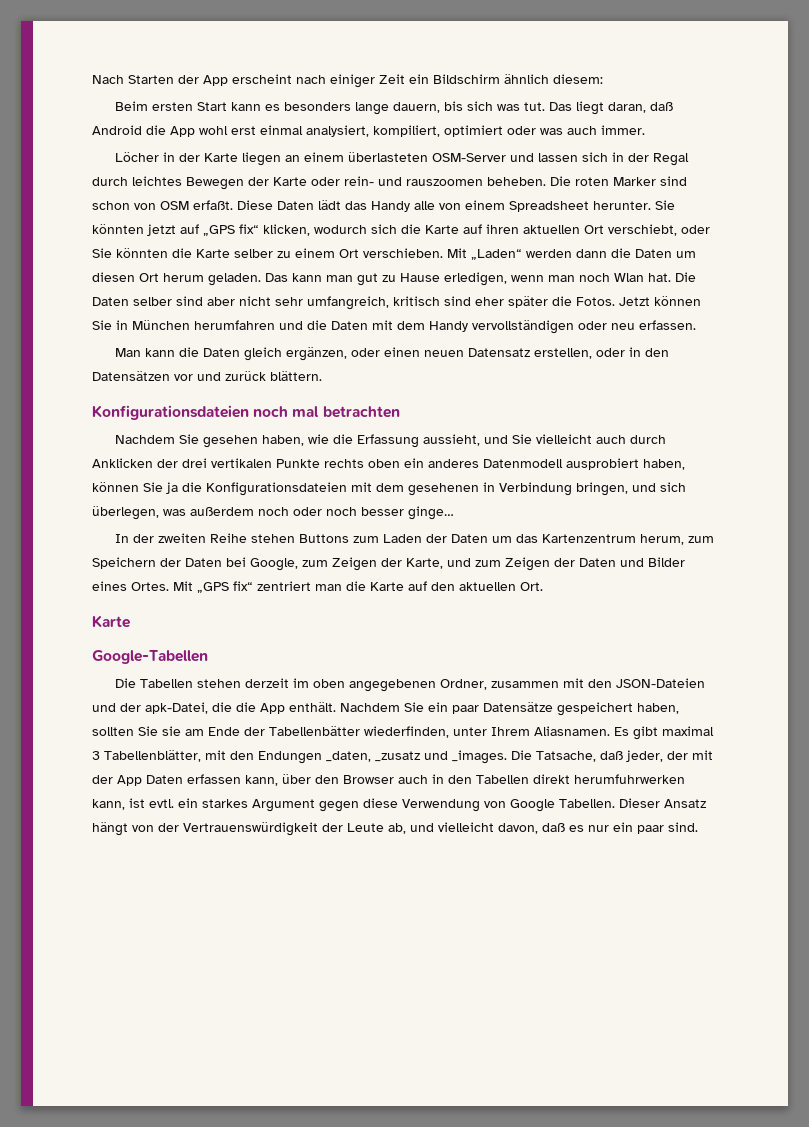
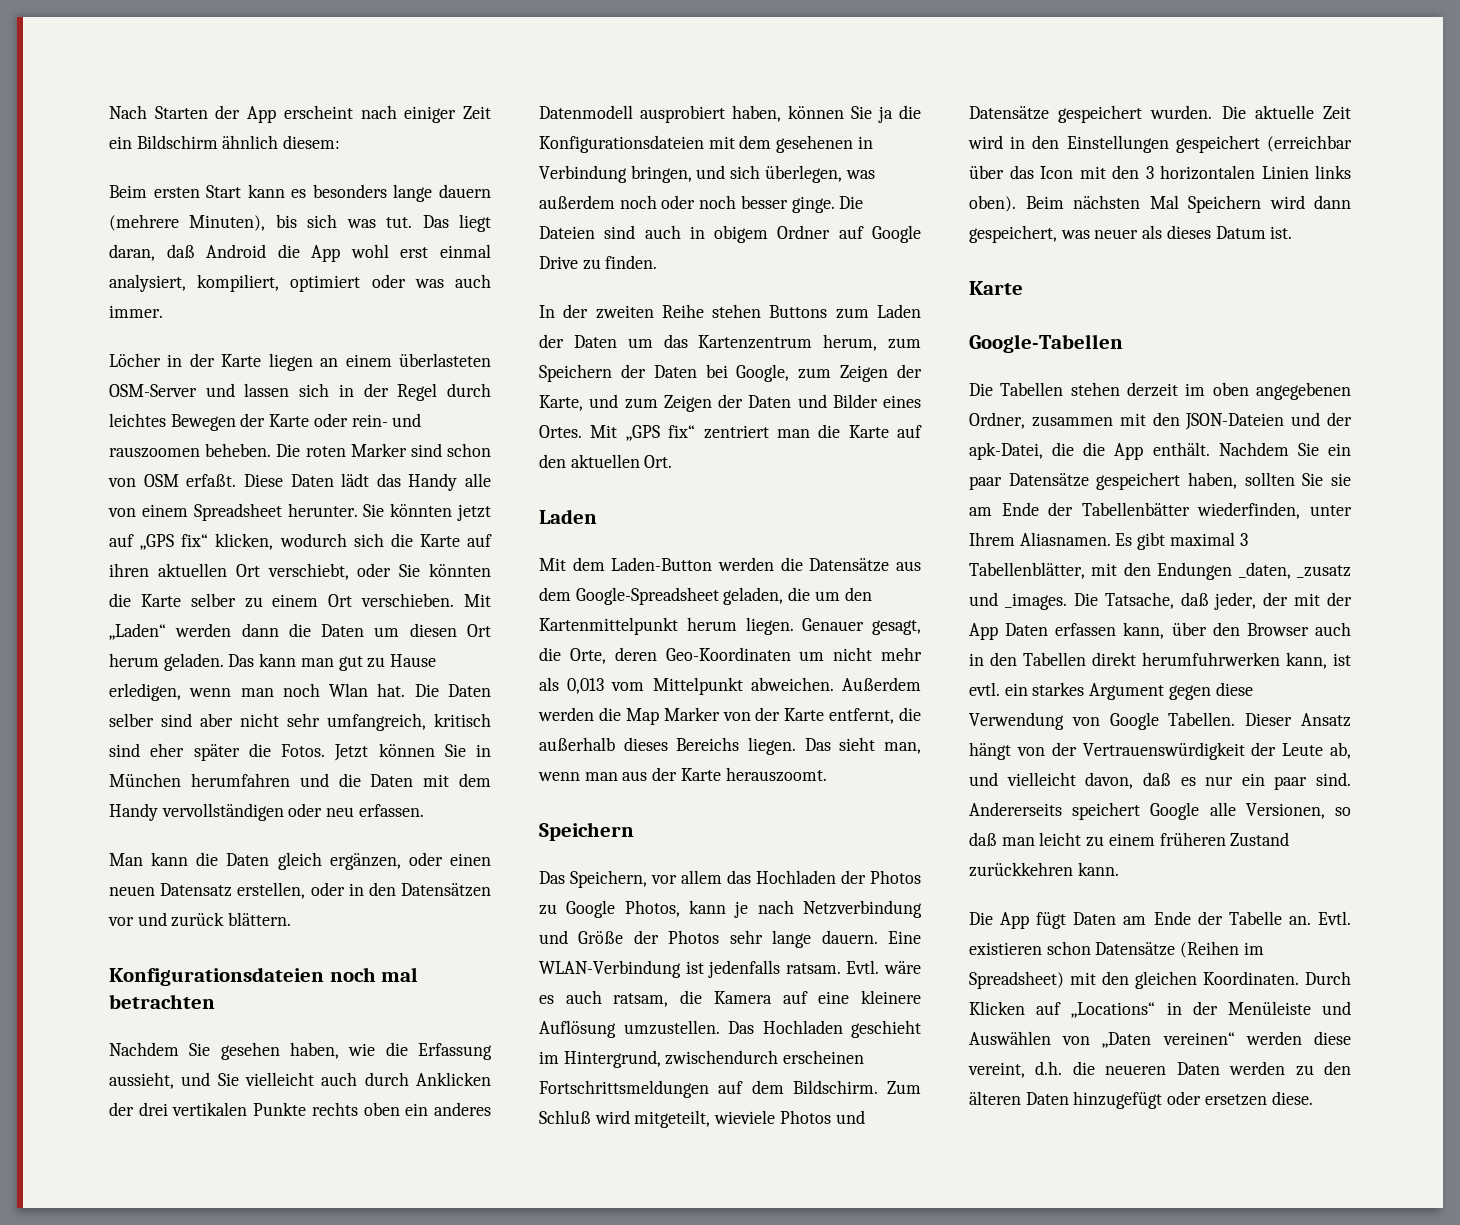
- Beim ersten Start kann es besonders lange dauern, bis sich was tut.
+ Beim ersten Start kann es besonders lange dauern (mehrere Minuten), bis sich was tut.
- Löcher in der Karte liegen an einem überlasteten OSM-Server und lassen sich in der Regal durch leichtes Bewegen der Karte oder rein- und rauszoomen beheben.
+ Löcher in der Karte liegen an einem überlasteten OSM-Server und lassen sich in der Regel durch leichtes Bewegen der Karte oder rein- und rauszoomen beheben.
- Nachdem Sie gesehen haben, wie die Erfassung aussieht, und Sie vielleicht auch durch Anklicken der drei vertikalen Punkte rechts oben ein anderes Datenmodell ausprobiert haben, können Sie ja die Konfigurationsdateien mit dem gesehenen in Verbindung bringen, und sich überlegen, was außerdem noch oder noch besser ginge…
+ Nachdem Sie gesehen haben, wie die Erfassung aussieht, und Sie vielleicht auch durch Anklicken der drei vertikalen Punkte rechts oben ein anderes Datenmodell ausprobiert haben, können Sie ja die Konfigurationsdateien mit dem gesehenen in Verbindung bringen, und sich überlegen, was außerdem noch oder noch besser ginge. Die Dateien sind auch in obigem Ordner auf Google Drive zu finden.
  Mit „GPS fix“ zentriert man die Karte auf den aktuellen Ort.
+ Laden
+ Mit dem Laden-Button werden die Datensätze aus dem Google-Spreadsheet geladen, die um den Kartenmittelpunkt herum liegen. Genauer gesagt, die Orte, deren Geo-Koordinaten um nicht mehr als 0,013 vom Mittelpunkt abweichen. Außerdem werden die Map Marker von der Karte entfernt, die außerhalb dieses Bereichs liegen. Das sieht man, wenn man aus der Karte herauszoomt.
+ Speichern
+ Das Speichern, vor allem das Hochladen der Photos zu Google Photos, kann je nach Netzverbindung und Größe der Photos sehr lange dauern. Eine WLAN-Verbindung ist jedenfalls ratsam. Evtl. wäre es auch ratsam, die Kamera auf eine kleinere Auflösung umzustellen. Das Hochladen geschieht im Hintergrund, zwischendurch erscheinen Fortschrittsmeldungen auf dem Bildschirm. Zum Schluß wird mitgeteilt, wieviele Photos und Datensätze gespeichert wurden. Die aktuelle Zeit wird in den Einstellungen gespeichert (erreichbar über das Icon mit den 3 horizontalen Linien links oben). Beim nächsten Mal Speichern wird dann gespeichert, was neuer als dieses Datum ist.
+ Andererseits speichert Google alle Versionen, so daß man leicht zu einem früheren Zustand zurückkehren kann.
+ Die App fügt Daten am Ende der Tabelle an. Evtl. existieren schon Datensätze (Reihen im Spreadsheet) mit den gleichen Koordinaten. Durch Klicken auf „Locations“ in der Menüleiste und Auswählen von „Daten vereinen“ werden diese vereint, d.h. die neueren Daten werden zu den älteren Daten hinzugefügt oder ersetzen diese.

